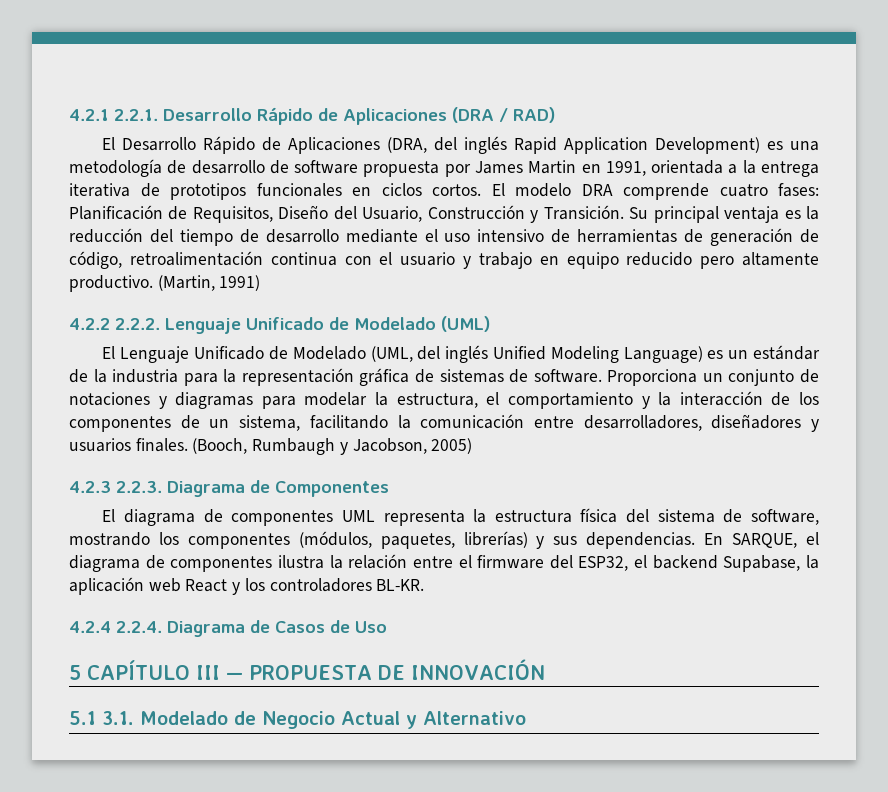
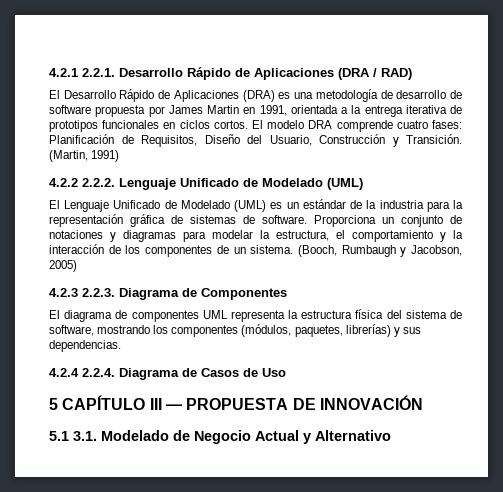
- El Desarrollo Rápido de Aplicaciones (DRA, del inglés Rapid Application Development) es una metodología de desarrollo de software propuesta por James Martin en 1991, orientada a la entrega iterativa de prototipos funcionales en ciclos cortos.
+ El Desarrollo Rápido de Aplicaciones (DRA) es una metodología de desarrollo de software propuesta por James Martin en 1991, orientada a la entrega iterativa de prototipos funcionales en ciclos cortos.
- Su principal ventaja es la reducción del tiempo de desarrollo mediante el uso intensivo de herramientas de generación de código, retroalimentación continua con el usuario y trabajo en equipo reducido pero altamente productivo.
- El Lenguaje Unificado de Modelado (UML, del inglés Unified Modeling Language) es un estándar de la industria para la representación gráfica de sistemas de software.
+ El Lenguaje Unificado de Modelado (UML) es un estándar de la industria para la representación gráfica de sistemas de software.
- Proporciona un conjunto de notaciones y diagramas para modelar la estructura, el comportamiento y la interacción de los componentes de un sistema, facilitando la comunicación entre desarrolladores, diseñadores y usuarios finales.
+ Proporciona un conjunto de notaciones y diagramas para modelar la estructura, el comportamiento y la interacción de los componentes de un sistema.
- En SARQUE, el diagrama de componentes ilustra la relación entre el firmware del ESP32, el backend Supabase, la aplicación web React y los controladores BL-KR.

